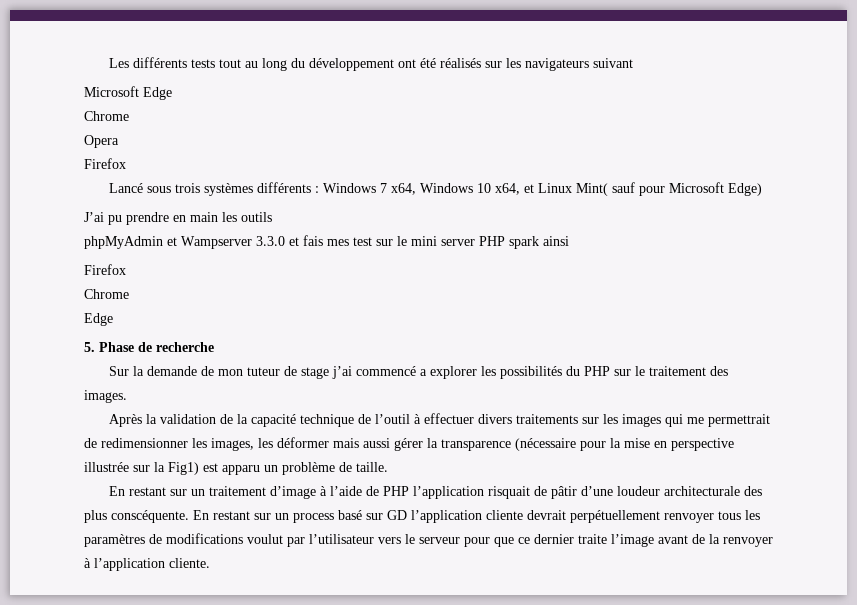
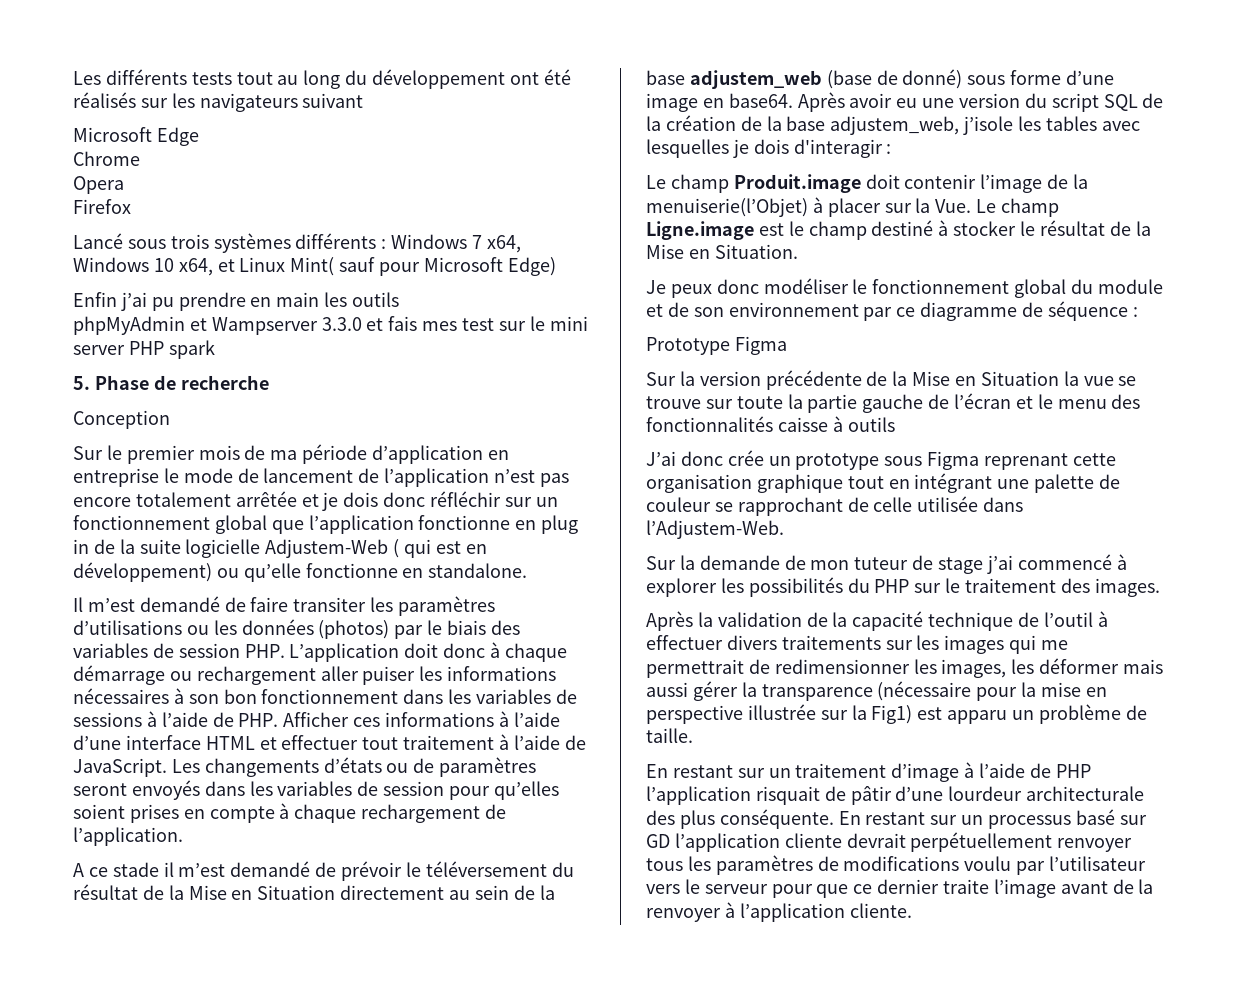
- J’ai pu prendre en main les outils
+ Enfin j’ai pu prendre en main les outils
- phpMyAdmin et Wampserver 3.3.0 et fais mes test sur le mini server PHP spark ainsi
- Firefox
- Chrome
- Edge
+ phpMyAdmin et Wampserver 3.3.0 et fais mes test sur le mini server PHP spark
+ Conception
+ Sur le premier mois de ma période d’application en entreprise le mode de lancement de l’application n’est pas encore totalement arrêtée et je dois donc réfléchir sur un fonctionnement global que l’application fonctionne en plug in de la suite logicielle Adjustem-Web ( qui est en développement) ou qu’elle fonctionne en standalone.
+ Il m’est demandé de faire transiter les paramètres d’utilisations ou les données (photos) par le biais des variables de session PHP. L’application doit donc à chaque démarrage ou rechargement aller puiser les informations nécessaires à son bon fonctionnement dans les variables de sessions à l’aide de PHP. Afficher ces informations à l’aide d’une interface HTML et effectuer tout traitement à l’aide de JavaScript. Les changements d’états ou de paramètres seront envoyés dans les variables de session pour qu’elles soient prises en compte à chaque rechargement de l’application.
+ A ce stade il m’est demandé de prévoir le téléversement du résultat de la Mise en Situation directement au sein de la base adjustem_web (base de donné) sous forme d’une image en base64. Après avoir eu une version du script SQL de la création de la base adjustem_web, j’isole les tables avec lesquelles je dois d'interagir :
+ Le champ Produit.image doit contenir l’image de la menuiserie(l’Objet) à placer sur la Vue. Le champ Ligne.image est le champ destiné à stocker le résultat de la Mise en Situation.
+ Je peux donc modéliser le fonctionnement global du module et de son environnement par ce diagramme de séquence :
+ Prototype Figma
+ Sur la version précédente de la Mise en Situation la vue se trouve sur toute la partie gauche de l’écran et le menu des fonctionnalités caisse à outils
+ J’ai donc crée un prototype sous Figma reprenant cette organisation graphique tout en intégrant une palette de couleur se rapprochant de celle utilisée dans l’Adjustem-Web.
- Sur la demande de mon tuteur de stage j’ai commencé a explorer les possibilités du PHP sur le traitement des images.
+ Sur la demande de mon tuteur de stage j’ai commencé à explorer les possibilités du PHP sur le traitement des images.
- En restant sur un traitement d’image à l’aide de PHP l’application risquait de pâtir d’une loudeur architecturale des plus conscéquente. En restant sur un process basé sur GD l’application cliente devrait perpétuellement renvoyer tous les paramètres de modifications voulut par l’utilisateur vers le serveur pour que ce dernier traite l’image avant de la renvoyer à l’application cliente.
+ En restant sur un traitement d’image à l’aide de PHP l’application risquait de pâtir d’une lourdeur architecturale des plus conséquente. En restant sur un processus basé sur GD l’application cliente devrait perpétuellement renvoyer tous les paramètres de modifications voulu par l’utilisateur vers le serveur pour que ce dernier traite l’image avant de la renvoyer à l’application cliente.

